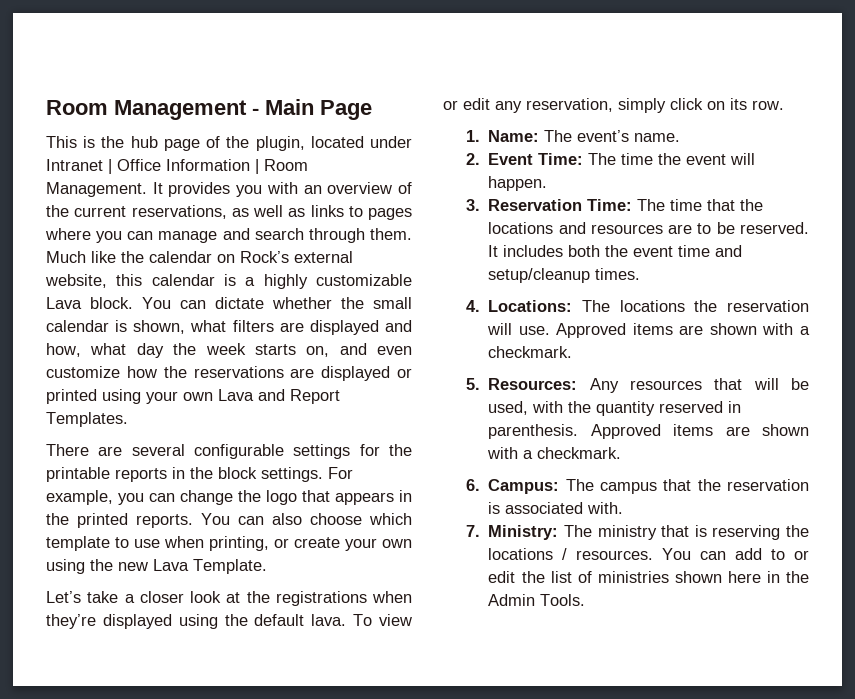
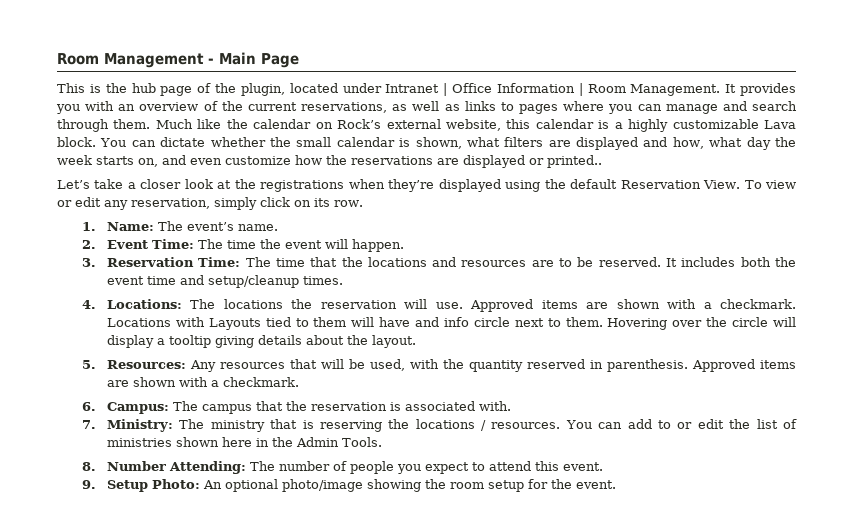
- You can dictate whether the small calendar is shown, what filters are displayed and how, what day the week starts on, and even customize how the reservations are displayed or printed using your own Lava and Report Templates.
- There are several configurable settings for the printable reports in the block settings. For example, you can change the logo that appears in the printed reports. You can also choose which template to use when printing, or create your own using the new Lava Template.
+ You can dictate whether the small calendar is shown, what filters are displayed and how, what day the week starts on, and even customize how the reservations are displayed or printed..
- Let’s take a closer look at the registrations when they’re displayed using the default lava.
+ Let’s take a closer look at the registrations when they’re displayed using the default Reservation View.
+ Locations with Layouts tied to them will have and info circle next to them. Hovering over the circle will display a tooltip giving details about the layout.
+ 8. Number Attending: The number of people you expect to attend this event.
+ 9. Setup Photo: An optional photo/image showing the room setup for the event.

